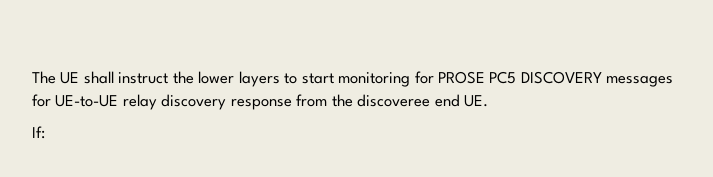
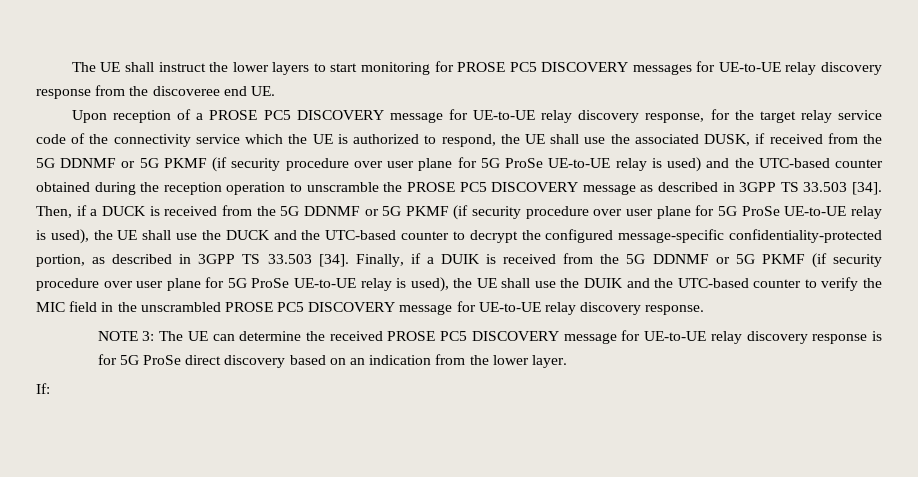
+ Upon reception of a PROSE PC5 DISCOVERY message for UE-to-UE relay discovery response, for the target relay service code of the connectivity service which the UE is authorized to respond, the UE shall use the associated DUSK, if received from the 5G DDNMF or 5G PKMF (if security procedure over user plane for 5G ProSe UE-to-UE relay is used) and the UTC-based counter obtained during the reception operation to unscramble the PROSE PC5 DISCOVERY message as described in 3GPP TS 33.503 [34]. Then, if a DUCK is received from the 5G DDNMF or 5G PKMF (if security procedure over user plane for 5G ProSe UE-to-UE relay is used), the UE shall use the DUCK and the UTC-based counter to decrypt the configured message-specific confidentiality-protected portion, as described in 3GPP TS 33.503 [34]. Finally, if a DUIK is received from the 5G DDNMF or 5G PKMF (if security procedure over user plane for 5G ProSe UE-to-UE relay is used), the UE shall use the DUIK and the UTC-based counter to verify the MIC field in the unscrambled PROSE PC5 DISCOVERY message for UE-to-UE relay discovery response.
+ NOTE 3: The UE can determine the received PROSE PC5 DISCOVERY message for UE-to-UE relay discovery response is for 5G ProSe direct discovery based on an indication from the lower layer.

